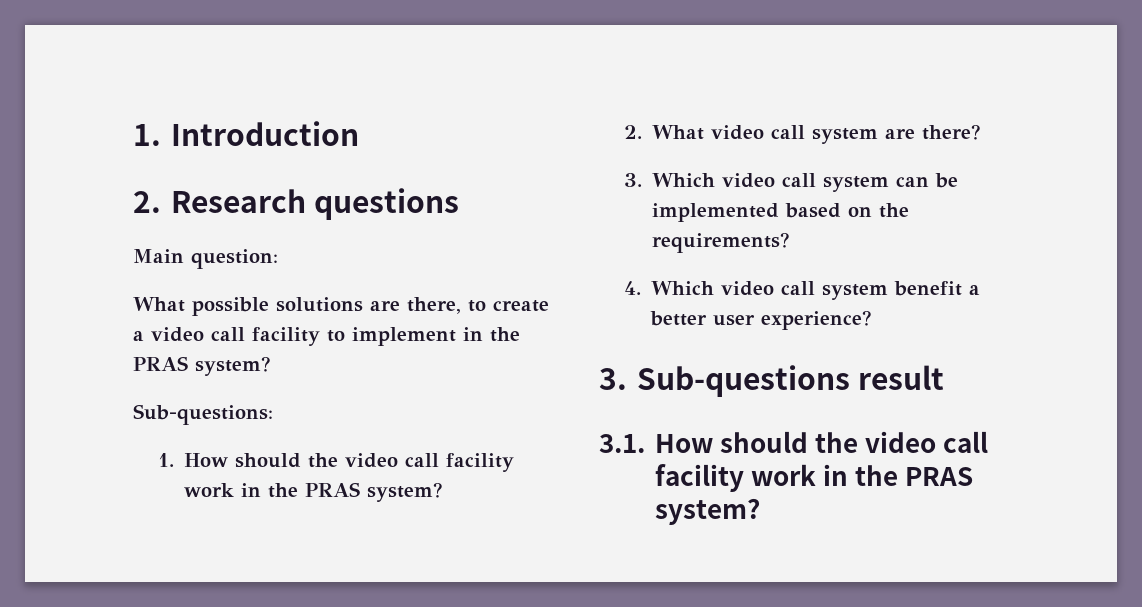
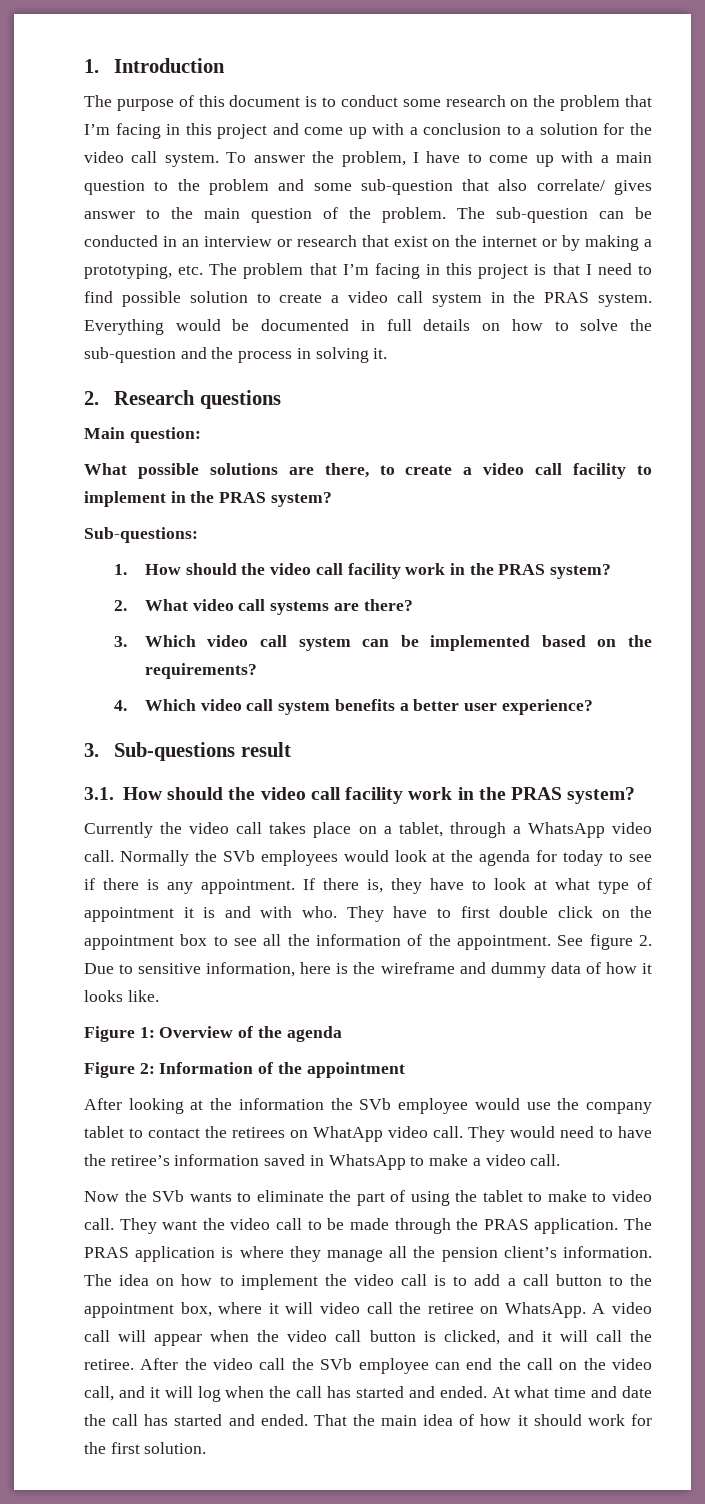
+ The purpose of this document is to conduct some research on the problem that I’m facing in this project and come up with a conclusion to a solution for the video call system. To answer the problem, I have to come up with a main question to the problem and some sub-question that also correlate/ gives answer to the main question of the problem. The sub-question can be conducted in an interview or research that exist on the internet or by making a prototyping, etc. The problem that I’m facing in this project is that I need to find possible solution to create a video call system in the PRAS system. Everything would be documented in full details on how to solve the sub-question and the process in solving it.
- 2. What video call system are there?
+ 2. What video call systems are there?
- 4. Which video call system benefit a better user experience?
+ 4. Which video call system benefits a better user experience?
+ Currently the video call takes place on a tablet, through a WhatsApp video call. Normally the SVb employees would look at the agenda for today to see if there is any appointment. If there is, they have to look at what type of appointment it is and with who. They have to first double click on the appointment box to see all the information of the appointment. See figure 2. Due to sensitive information, here is the wireframe and dummy data of how it looks like.
+ Figure 1: Overview of the agenda
+ Figure 2: Information of the appointment
+ After looking at the information the SVb employee would use the company tablet to contact the retirees on WhatApp video call. They would need to have the retiree’s information saved in WhatsApp to make a video call.
+ Now the SVb wants to eliminate the part of using the tablet to make to video call. They want the video call to be made through the PRAS application. The PRAS application is where they manage all the pension client’s information. The idea on how to implement the video call is to add a call button to the appointment box, where it will video call the retiree on WhatsApp. A video call will appear when the video call button is clicked, and it will call the retiree. After the video call the SVb employee can end the call on the video call, and it will log when the call has started and ended. At what time and date the call has started and ended. That the main idea of how it should work for the first solution.

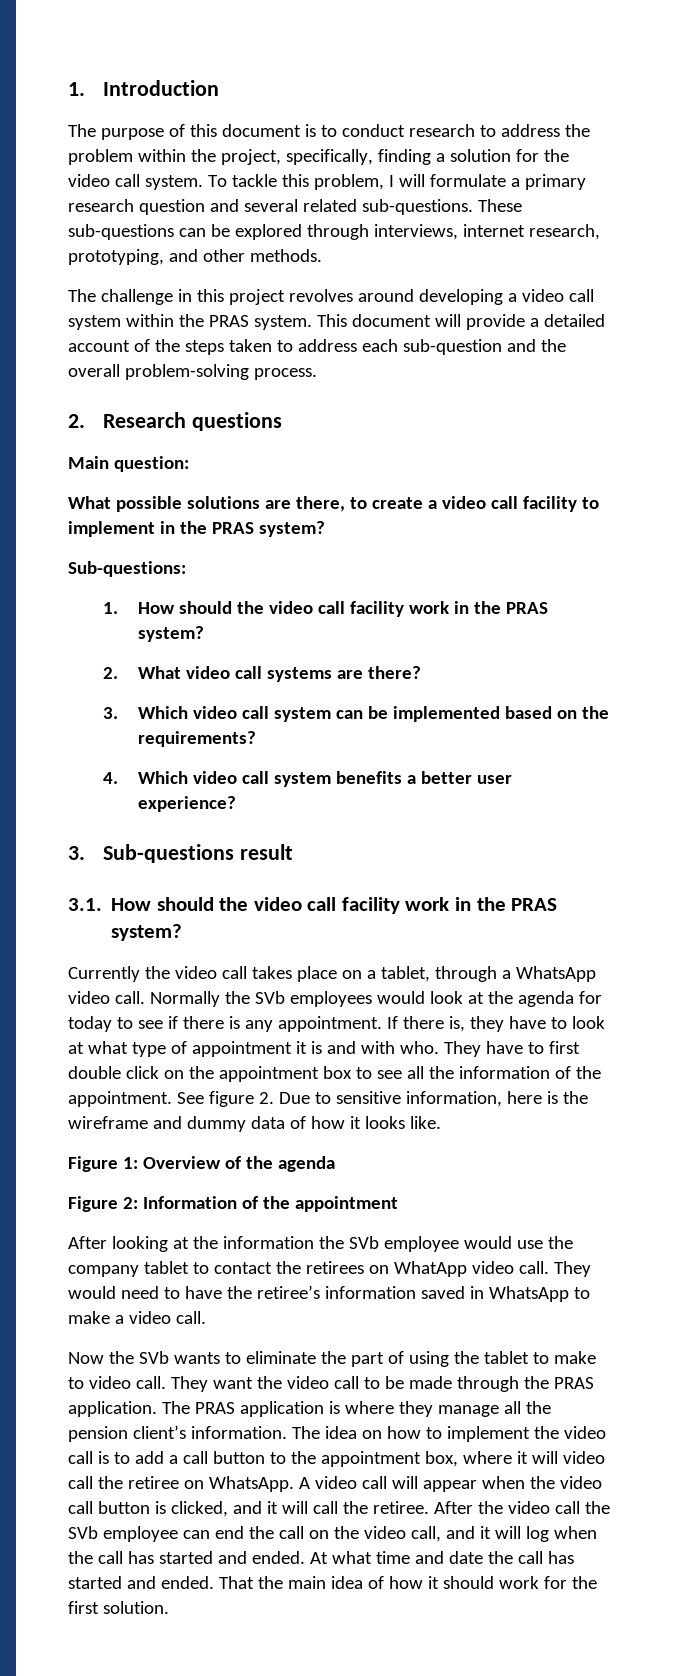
- The purpose of this document is to conduct some research on the problem that I’m facing in this project and come up with a conclusion to a solution for the video call system.
+ The purpose of this document is to conduct research to address the problem within the project, specifically, finding a solution for the video call system.
- To answer the problem, I have to come up with a main question to the problem and some sub-question that also correlate/ gives answer to the main question of the problem. The sub-question can be conducted in an interview or research that exist on the internet or by making a prototyping, etc. The problem that I’m facing in this project is that I need to find possible solution to create a video call system in the PRAS system.
+ To tackle this problem, I will formulate a primary research question and several related sub-questions. These sub-questions can be explored through interviews, internet research, prototyping, and other methods.
+ The challenge in this project revolves around developing a video call system within the PRAS system.
- Everything would be documented in full details on how to solve the sub-question and the process in solving it.
+ This document will provide a detailed account of the steps taken to address each sub-question and the overall problem-solving process.

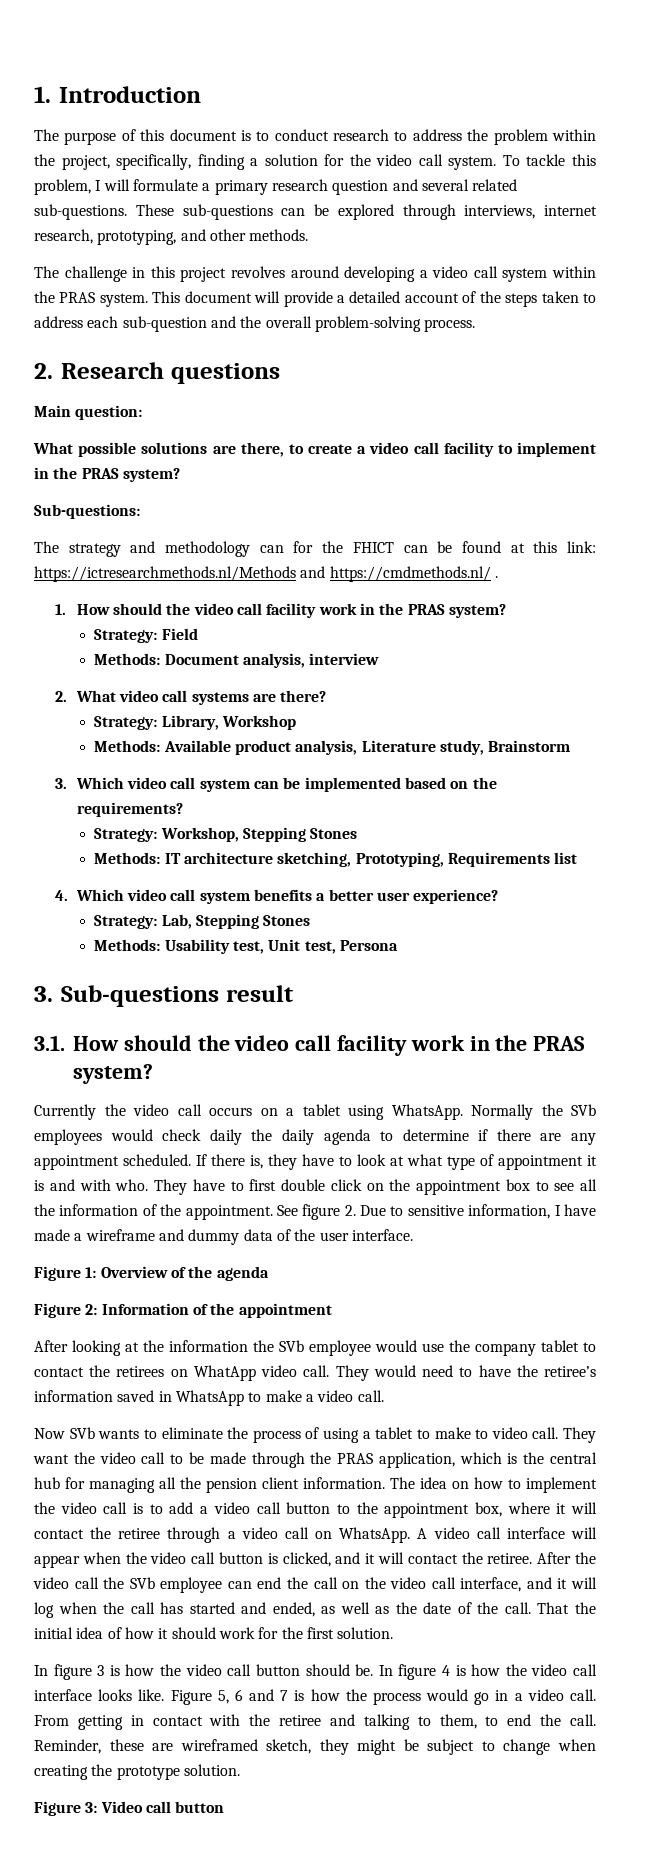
+ The strategy and methodology can for the FHICT can be found at this link: https://ictresearchmethods.nl/Methods and https://cmdmethods.nl/ .
+ Strategy: Field
+ Methods: Document analysis, interview
+ Strategy: Library, Workshop
+ Methods: Available product analysis, Literature study, Brainstorm
+ Strategy: Workshop, Stepping Stones
+ Methods: IT architecture sketching, Prototyping, Requirements list
+ Strategy: Lab, Stepping Stones
+ Methods: Usability test, Unit test, Persona
- Currently the video call takes place on a tablet, through a WhatsApp video call.
+ Currently the video call occurs on a tablet using WhatsApp.
- Normally the SVb employees would look at the agenda for today to see if there is any appointment.
+ Normally the SVb employees would check daily the daily agenda to determine if there are any appointment scheduled.
- See figure 2. Due to sensitive information, here is the wireframe and dummy data of how it looks like.
+ See figure 2. Due to sensitive information, I have made a wireframe and dummy data of the user interface.
- Now the SVb wants to eliminate the part of using the tablet to make to video call.
+ Now SVb wants to eliminate the process of using a tablet to make to video call.
- They want the video call to be made through the PRAS application. The PRAS application is where they manage all the pension client’s information.
+ They want the video call to be made through the PRAS application, which is the central hub for managing all the pension client information.
- The idea on how to implement the video call is to add a call button to the appointment box, where it will video call the retiree on WhatsApp.
+ The idea on how to implement the video call is to add a video call button to the appointment box, where it will contact the retiree through a video call on WhatsApp.
- A video call will appear when the video call button is clicked, and it will call the retiree.
+ A video call interface will appear when the video call button is clicked, and it will contact the retiree.
- After the video call the SVb employee can end the call on the video call, and it will log when the call has started and ended. At what time and date the call has started and ended.
+ After the video call the SVb employee can end the call on the video call interface, and it will log when the call has started and ended, as well as the date of the call.
- That the main idea of how it should work for the first solution.
+ That the initial idea of how it should work for the first solution.
+ In figure 3 is how the video call button should be. In figure 4 is how the video call interface looks like. Figure 5, 6 and 7 is how the process would go in a video call. From getting in contact with the retiree and talking to them, to end the call. Reminder, these are wireframed sketch, they might be subject to change when creating the prototype solution.
+ Figure 3: Video call button

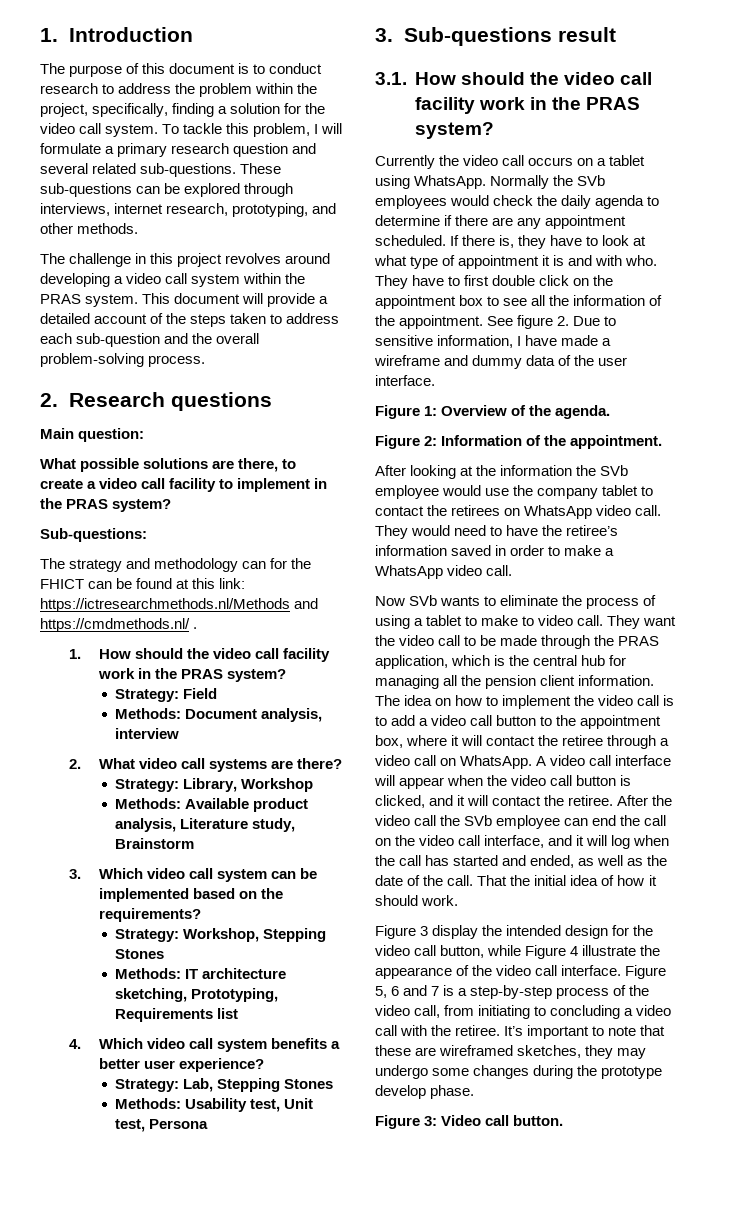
- Normally the SVb employees would check daily the daily agenda to determine if there are any appointment scheduled.
+ Normally the SVb employees would check the daily agenda to determine if there are any appointment scheduled.
- Figure 1: Overview of the agenda
+ Figure 1: Overview of the agenda.
- Figure 2: Information of the appointment
+ Figure 2: Information of the appointment.
- After looking at the information the SVb employee would use the company tablet to contact the retirees on WhatApp video call.
+ After looking at the information the SVb employee would use the company tablet to contact the retirees on WhatsApp video call.
- They would need to have the retiree’s information saved in WhatsApp to make a video call.
+ They would need to have the retiree’s information saved in order to make a WhatsApp video call.
- That the initial idea of how it should work for the first solution.
- In figure 3 is how the video call button should be. In figure 4 is how the video call interface looks like.
+ That the initial idea of how it should work.
+ Figure 3 display the intended design for the video call button, while Figure 4 illustrate the appearance of the video call interface.
- Figure 5, 6 and 7 is how the process would go in a video call. From getting in contact with the retiree and talking to them, to end the call. Reminder, these are wireframed sketch, they might be subject to change when creating the prototype solution.
+ Figure 5, 6 and 7 is a step-by-step process of the video call, from initiating to concluding a video call with the retiree. It’s important to note that these are wireframed sketches, they may undergo some changes during the prototype develop phase.
- Figure 3: Video call button
+ Figure 3: Video call button.

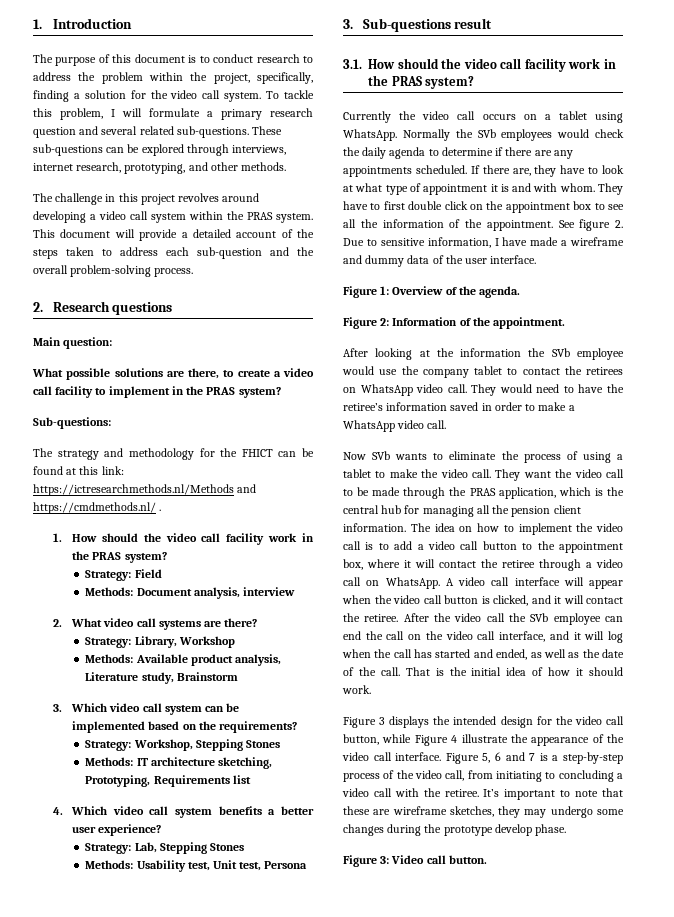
- The strategy and methodology can for the FHICT can be found at this link: https://ictresearchmethods.nl/Methods and https://cmdmethods.nl/ .
+ The strategy and methodology for the FHICT can be found at this link: https://ictresearchmethods.nl/Methods and https://cmdmethods.nl/ .
- Normally the SVb employees would check the daily agenda to determine if there are any appointment scheduled.
+ Normally the SVb employees would check the daily agenda to determine if there are any appointments scheduled.
- If there is, they have to look at what type of appointment it is and with who.
+ If there are, they have to look at what type of appointment it is and with whom.
- Now SVb wants to eliminate the process of using a tablet to make to video call.
+ Now SVb wants to eliminate the process of using a tablet to make the video call.
- That the initial idea of how it should work.
+ That is the initial idea of how it should work.
- Figure 3 display the intended design for the video call button, while Figure 4 illustrate the appearance of the video call interface.
+ Figure 3 displays the intended design for the video call button, while Figure 4 illustrate the appearance of the video call interface.
- It’s important to note that these are wireframed sketches, they may undergo some changes during the prototype develop phase.
+ It’s important to note that these are wireframe sketches, they may undergo some changes during the prototype develop phase.

